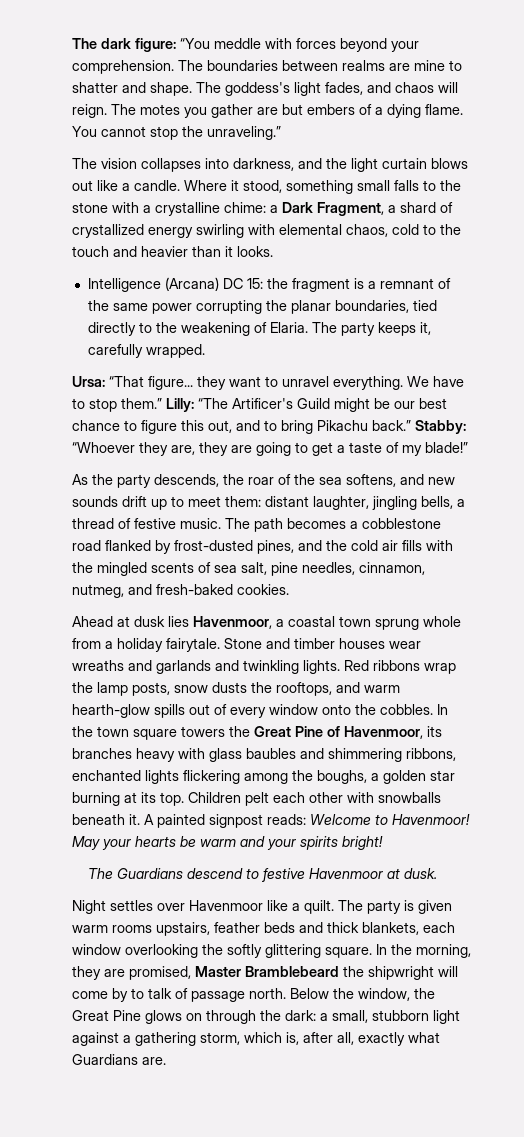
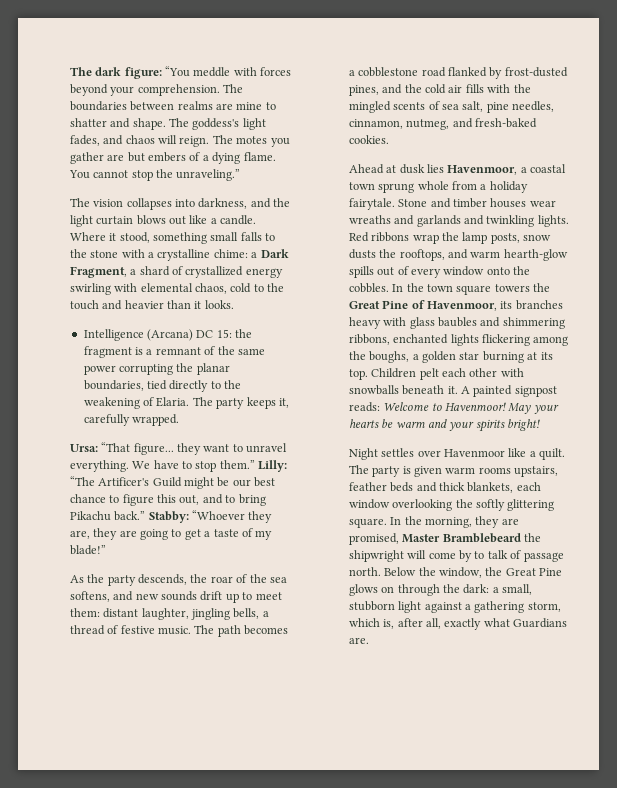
- The Guardians descend to festive Havenmoor at dusk.

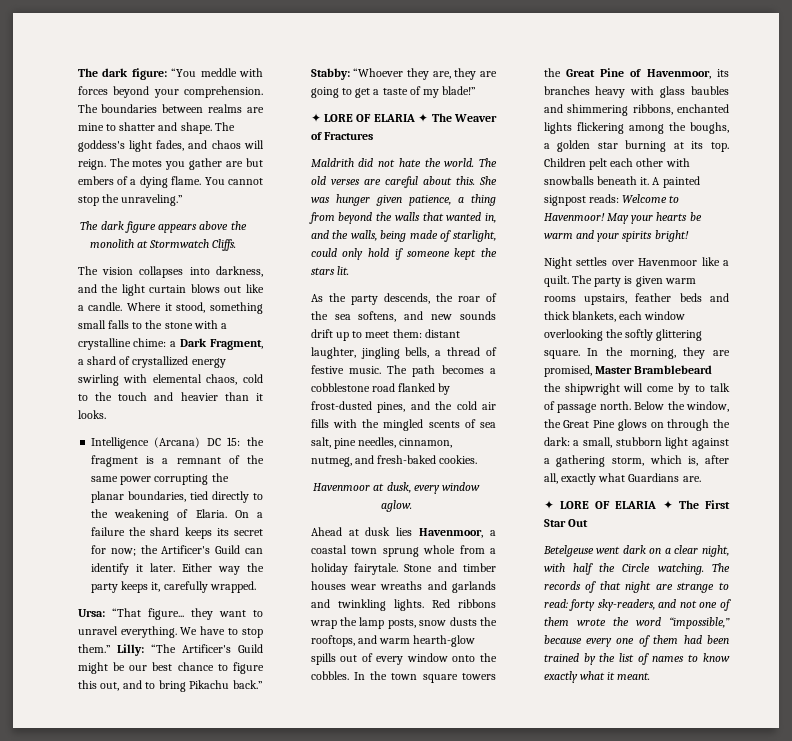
+ The dark figure appears above the monolith at Stormwatch Cliffs.
- The party keeps it, carefully wrapped.
+ On a failure the shard keeps its secret for now; the Artificer's Guild can identify it later. Either way the party keeps it, carefully wrapped.
+ ✦ LORE OF ELARIA ✦ The Weaver of Fractures
+ Maldrith did not hate the world. The old verses are careful about this. She was hunger given patience, a thing from beyond the walls that wanted in, and the walls, being made of starlight, could only hold if someone kept the stars lit.
+ Havenmoor at dusk, every window aglow.
+ ✦ LORE OF ELARIA ✦ The First Star Out
+ Betelgeuse went dark on a clear night, with half the Circle watching. The records of that night are strange to read: forty sky-readers, and not one of them wrote the word “impossible,” because every one of them had been trained by the list of names to know exactly what it meant.

